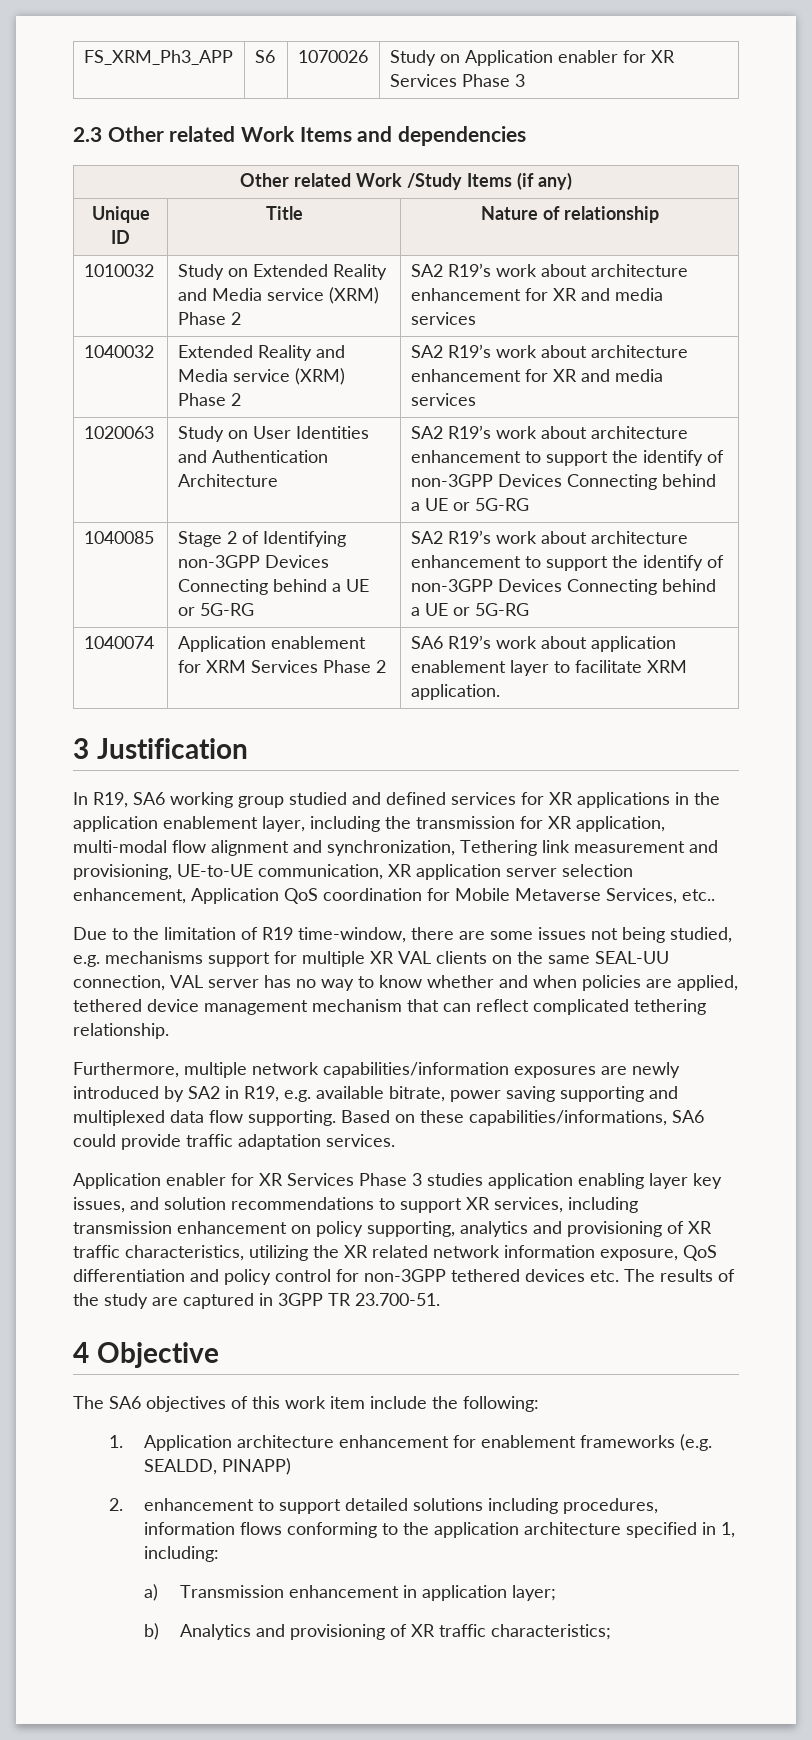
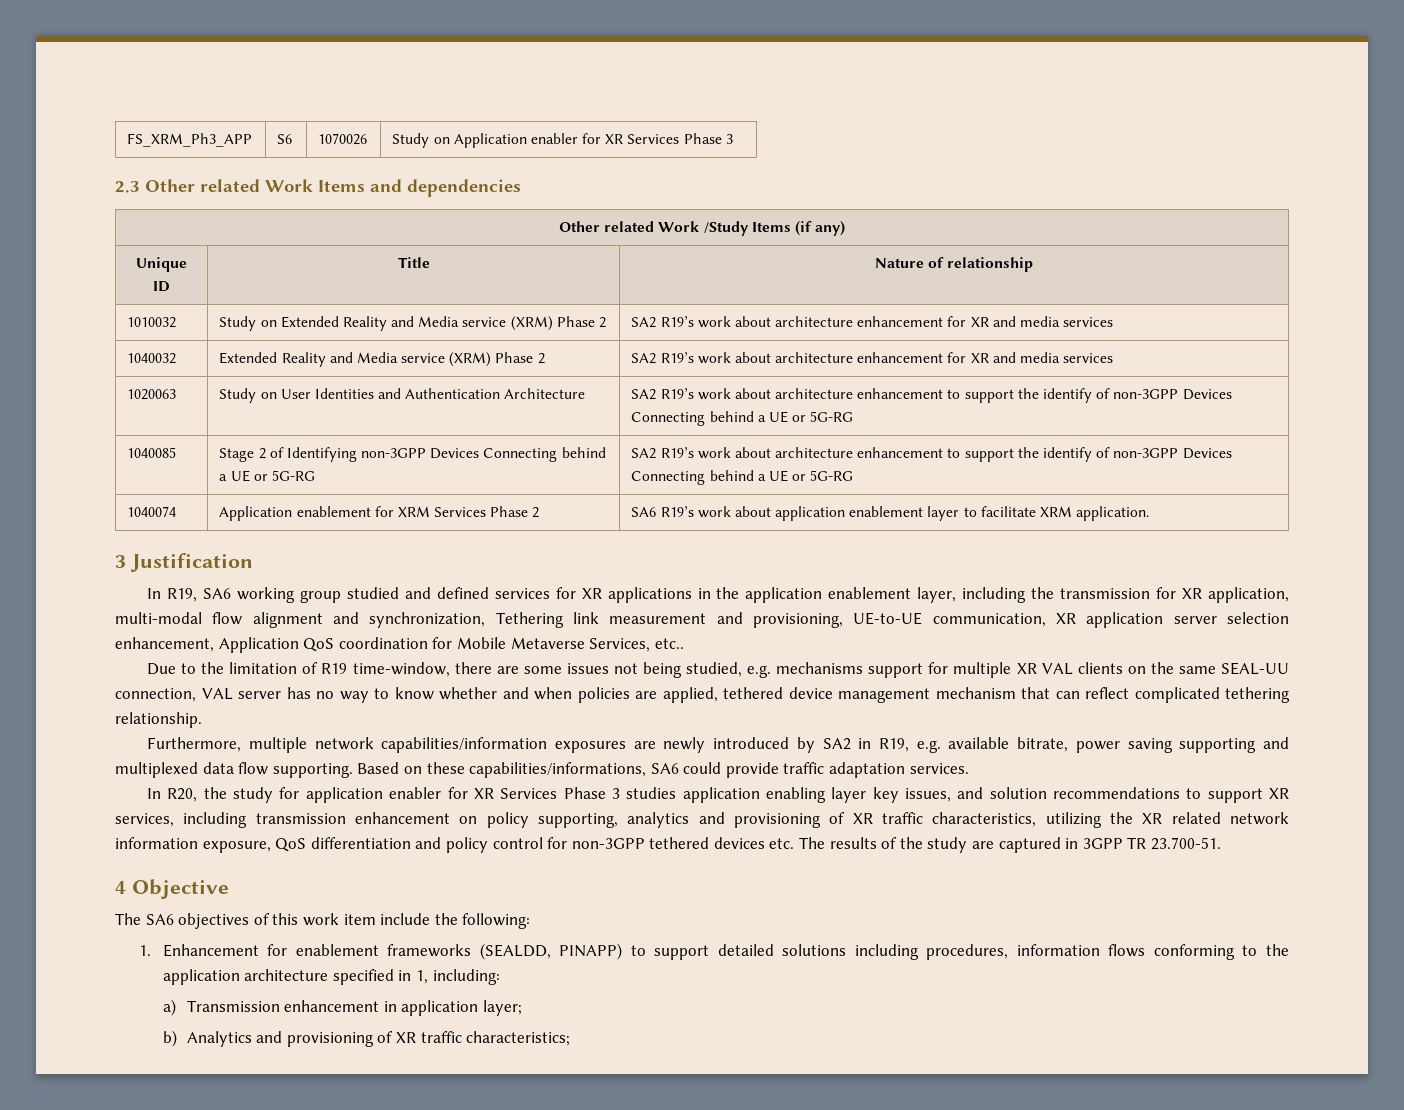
- Application enabler for XR Services Phase 3 studies application enabling layer key issues, and solution recommendations to support XR services, including transmission enhancement on policy supporting, analytics and provisioning of XR traffic characteristics, utilizing the XR related network information exposure, QoS differentiation and policy control for non-3GPP tethered devices etc. The results of the study are captured in 3GPP TR 23.700-51.
+ In R20, the study for application enabler for XR Services Phase 3 studies application enabling layer key issues, and solution recommendations to support XR services, including transmission enhancement on policy supporting, analytics and provisioning of XR traffic characteristics, utilizing the XR related network information exposure, QoS differentiation and policy control for non-3GPP tethered devices etc. The results of the study are captured in 3GPP TR 23.700-51.
- 1. Application architecture enhancement for enablement frameworks (e.g. SEALDD, PINAPP)
- 2. enhancement to support detailed solutions including procedures, information flows conforming to the application architecture specified in 1, including:
+ 1. Enhancement for enablement frameworks (SEALDD, PINAPP) to support detailed solutions including procedures, information flows conforming to the application architecture specified in 1, including:

